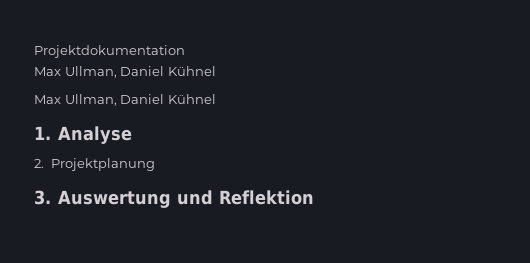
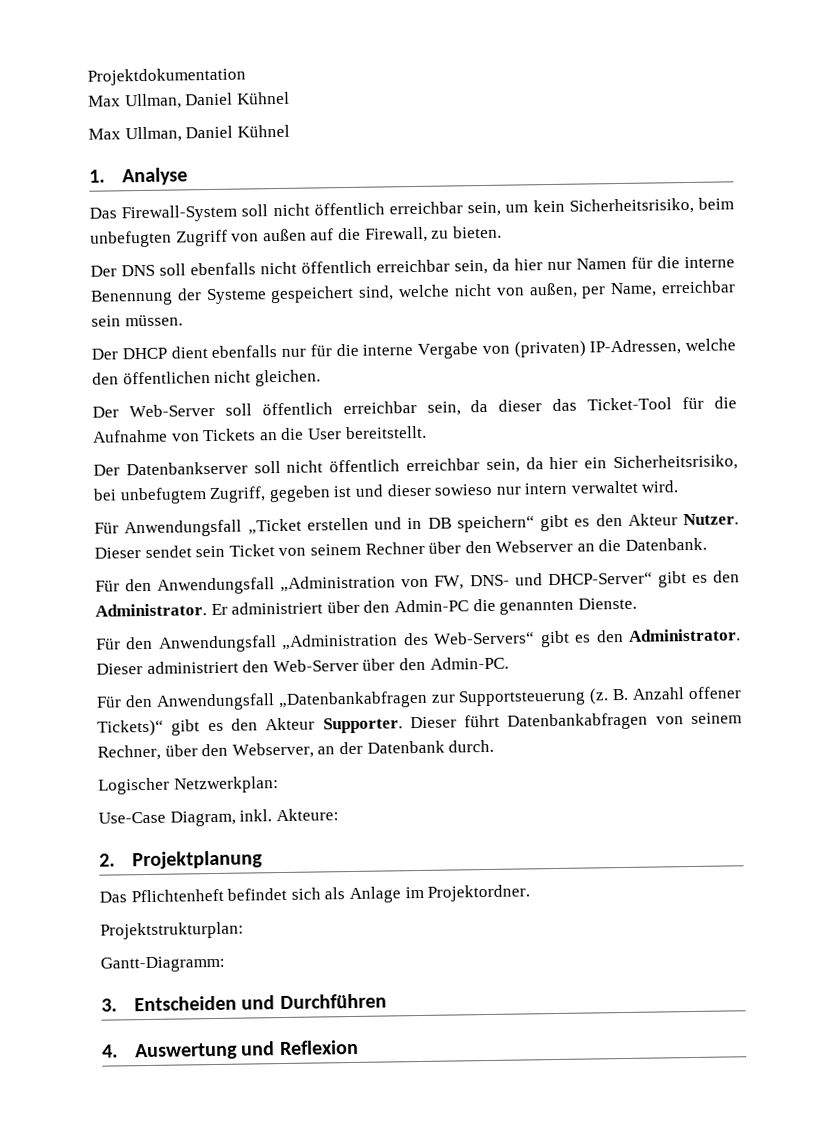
+ Das Firewall-System soll nicht öffentlich erreichbar sein, um kein Sicherheitsrisiko, beim unbefugten Zugriff von außen auf die Firewall, zu bieten.
+ Der DNS soll ebenfalls nicht öffentlich erreichbar sein, da hier nur Namen für die interne Benennung der Systeme gespeichert sind, welche nicht von außen, per Name, erreichbar sein müssen.
+ Der DHCP dient ebenfalls nur für die interne Vergabe von (privaten) IP-Adressen, welche den öffentlichen nicht gleichen.
+ Der Web-Server soll öffentlich erreichbar sein, da dieser das Ticket-Tool für die Aufnahme von Tickets an die User bereitstellt.
+ Der Datenbankserver soll nicht öffentlich erreichbar sein, da hier ein Sicherheitsrisiko, bei unbefugtem Zugriff, gegeben ist und dieser sowieso nur intern verwaltet wird.
+ Für Anwendungsfall „Ticket erstellen und in DB speichern“ gibt es den Akteur Nutzer. Dieser sendet sein Ticket von seinem Rechner über den Webserver an die Datenbank.
+ Für den Anwendungsfall „Administration von FW, DNS- und DHCP-Server“ gibt es den Administrator. Er administriert über den Admin-PC die genannten Dienste.
+ Für den Anwendungsfall „Administration des Web-Servers“ gibt es den Administrator. Dieser administriert den Web-Server über den Admin-PC.
+ Für den Anwendungsfall „Datenbankabfragen zur Supportsteuerung (z. B. Anzahl offener Tickets)“ gibt es den Akteur Supporter. Dieser führt Datenbankabfragen von seinem Rechner, über den Webserver, an der Datenbank durch.
+ Logischer Netzwerkplan:
+ Use-Case Diagram, inkl. Akteure:
  2. Projektplanung
- 3. Auswertung und Reflektion
+ Das Pflichtenheft befindet sich als Anlage im Projektordner.
+ Projektstrukturplan:
+ Gantt-Diagramm:
+ 3. Entscheiden und Durchführen
+ 4. Auswertung und Reflexion

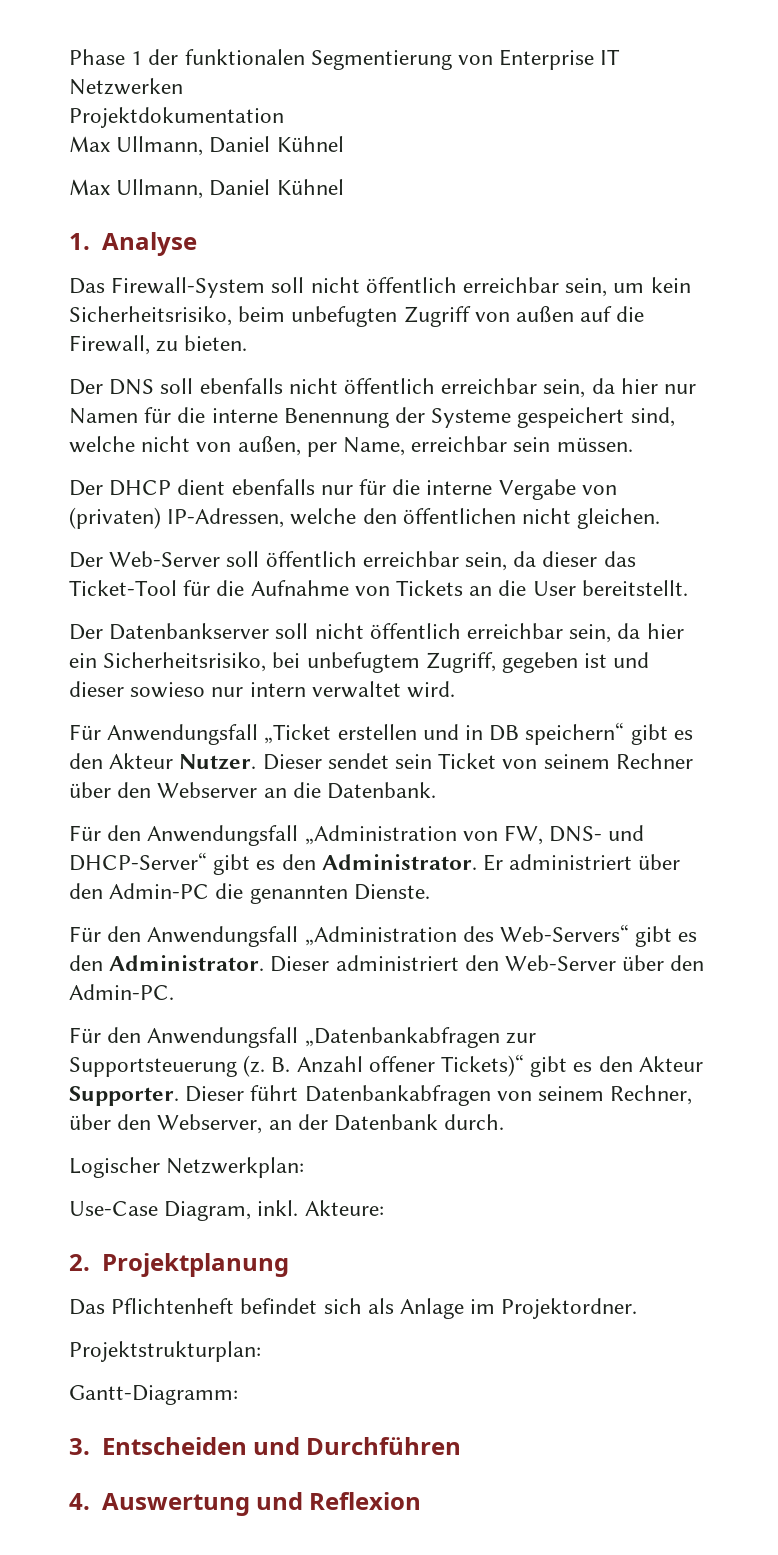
+ Phase 1 der funktionalen Segmentierung von Enterprise IT Netzwerken
  Projektdokumentation
- Max Ullman, Daniel Kühnel
- Max Ullman, Daniel Kühnel
+ Max Ullmann, Daniel Kühnel
+ Max Ullmann, Daniel Kühnel

